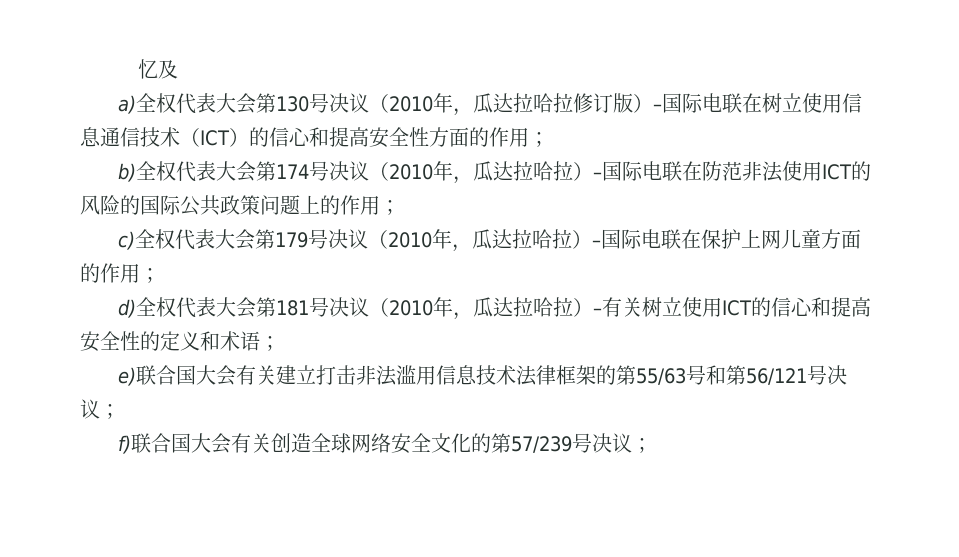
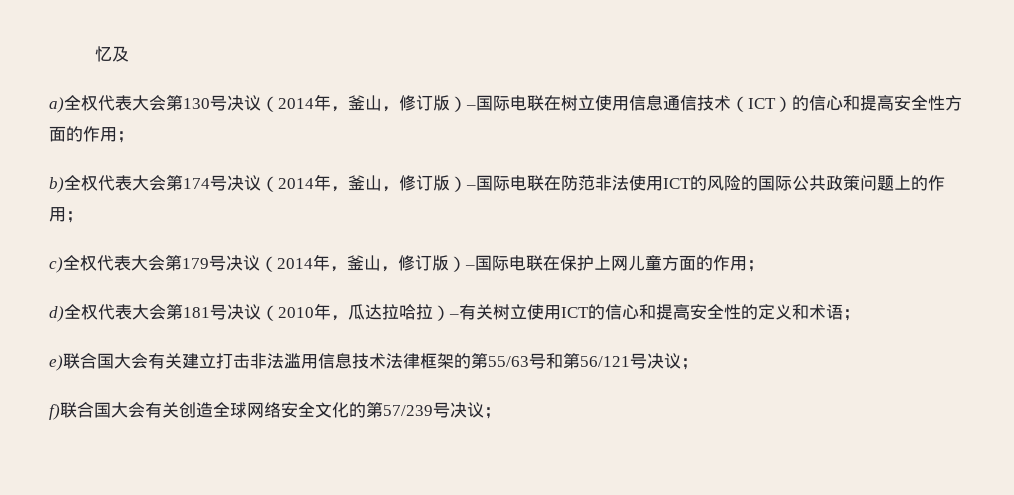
- a)全权代表大会第130号决议（2010年，瓜达拉哈拉修订版）–国际电联在树立使用信息通信技术（ICT）的信心和提高安全性方面的作用；
+ a)全权代表大会第130号决议（2014年，釜山，修订版）–国际电联在树立使用信息通信技术（ICT）的信心和提高安全性方面的作用；
- b)全权代表大会第174号决议（2010年，瓜达拉哈拉）–国际电联在防范非法使用ICT的风险的国际公共政策问题上的作用；
+ b)全权代表大会第174号决议（2014年，釜山，修订版）–国际电联在防范非法使用ICT的风险的国际公共政策问题上的作用；
- c)全权代表大会第179号决议（2010年，瓜达拉哈拉）–国际电联在保护上网儿童方面的作用；
+ c)全权代表大会第179号决议（2014年，釜山，修订版）–国际电联在保护上网儿童方面的作用；

